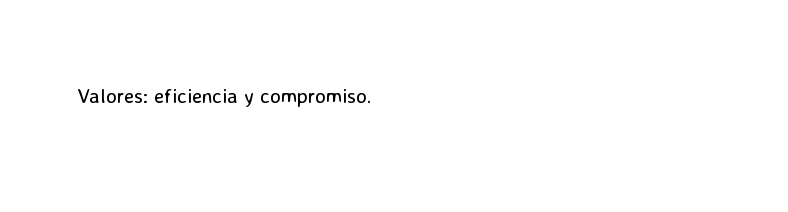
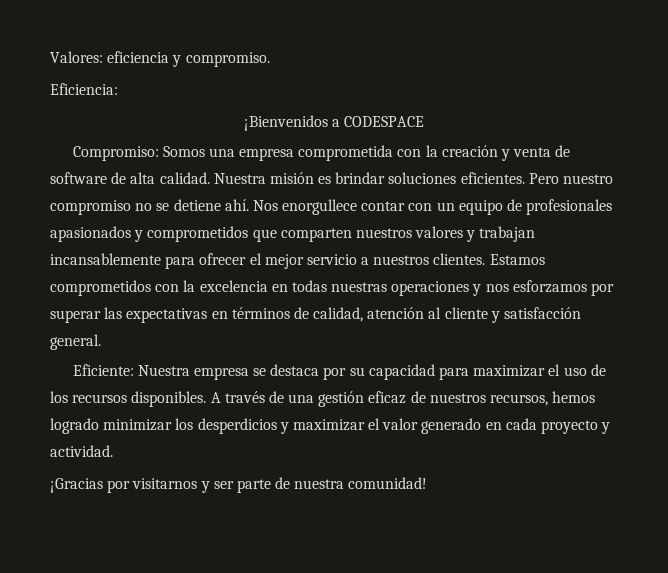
+ Eficiencia:
+ ¡Bienvenidos a CODESPACE
+ Compromiso: Somos una empresa comprometida con la creación y venta de software de alta calidad. Nuestra misión es brindar soluciones eficientes. Pero nuestro compromiso no se detiene ahí. Nos enorgullece contar con un equipo de profesionales apasionados y comprometidos que comparten nuestros valores y trabajan incansablemente para ofrecer el mejor servicio a nuestros clientes. Estamos comprometidos con la excelencia en todas nuestras operaciones y nos esforzamos por superar las expectativas en términos de calidad, atención al cliente y satisfacción general.
+ Eficiente: Nuestra empresa se destaca por su capacidad para maximizar el uso de los recursos disponibles. A través de una gestión eficaz de nuestros recursos, hemos logrado minimizar los desperdicios y maximizar el valor generado en cada proyecto y actividad.
+ ¡Gracias por visitarnos y ser parte de nuestra comunidad!

